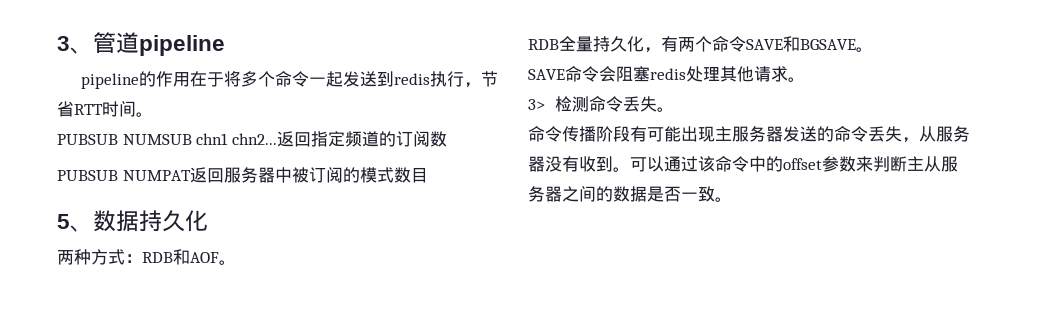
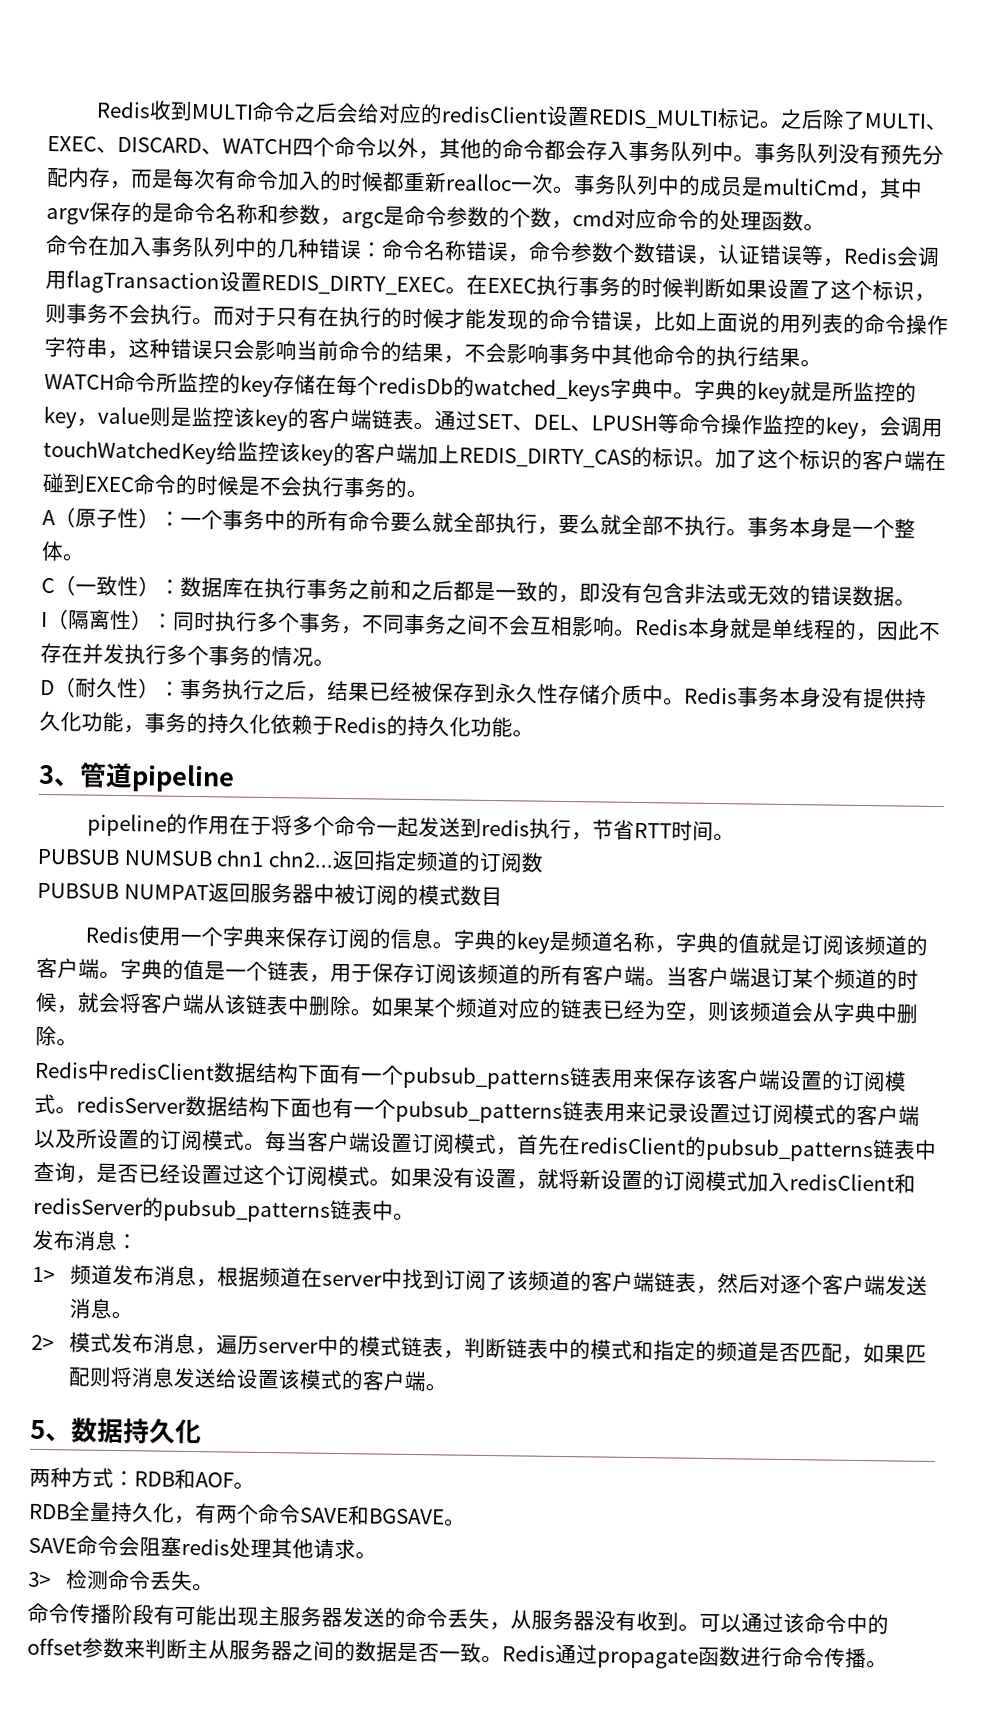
+ Redis收到MULTI命令之后会给对应的redisClient设置REDIS_MULTI标记。之后除了MULTI、EXEC、DISCARD、WATCH四个命令以外，其他的命令都会存入事务队列中。事务队列没有预先分配内存，而是每次有命令加入的时候都重新realloc一次。事务队列中的成员是multiCmd，其中argv保存的是命令名称和参数，argc是命令参数的个数，cmd对应命令的处理函数。
+ 命令在加入事务队列中的几种错误：命令名称错误，命令参数个数错误，认证错误等，Redis会调用flagTransaction设置REDIS_DIRTY_EXEC。在EXEC执行事务的时候判断如果设置了这个标识，则事务不会执行。而对于只有在执行的时候才能发现的命令错误，比如上面说的用列表的命令操作字符串，这种错误只会影响当前命令的结果，不会影响事务中其他命令的执行结果。
+ WATCH命令所监控的key存储在每个redisDb的watched_keys字典中。字典的key就是所监控的key，value则是监控该key的客户端链表。通过SET、DEL、LPUSH等命令操作监控的key，会调用touchWatchedKey给监控该key的客户端加上REDIS_DIRTY_CAS的标识。加了这个标识的客户端在碰到EXEC命令的时候是不会执行事务的。
+ A（原子性）：一个事务中的所有命令要么就全部执行，要么就全部不执行。事务本身是一个整体。
+ C（一致性）：数据库在执行事务之前和之后都是一致的，即没有包含非法或无效的错误数据。
+ I（隔离性）：同时执行多个事务，不同事务之间不会互相影响。Redis本身就是单线程的，因此不存在并发执行多个事务的情况。
+ D（耐久性）：事务执行之后，结果已经被保存到永久性存储介质中。Redis事务本身没有提供持久化功能，事务的持久化依赖于Redis的持久化功能。
+ Redis使用一个字典来保存订阅的信息。字典的key是频道名称，字典的值就是订阅该频道的客户端。字典的值是一个链表，用于保存订阅该频道的所有客户端。当客户端退订某个频道的时候，就会将客户端从该链表中删除。如果某个频道对应的链表已经为空，则该频道会从字典中删除。
+ Redis中redisClient数据结构下面有一个pubsub_patterns链表用来保存该客户端设置的订阅模式。redisServer数据结构下面也有一个pubsub_patterns链表用来记录设置过订阅模式的客户端以及所设置的订阅模式。每当客户端设置订阅模式，首先在redisClient的pubsub_patterns链表中查询，是否已经设置过这个订阅模式。如果没有设置，就将新设置的订阅模式加入redisClient和redisServer的pubsub_patterns链表中。
+ 发布消息：
+ 1>频道发布消息，根据频道在server中找到订阅了该频道的客户端链表，然后对逐个客户端发送消息。
+ 2>模式发布消息，遍历server中的模式链表，判断链表中的模式和指定的频道是否匹配，如果匹配则将消息发送给设置该模式的客户端。
+ Redis通过propagate函数进行命令传播。

